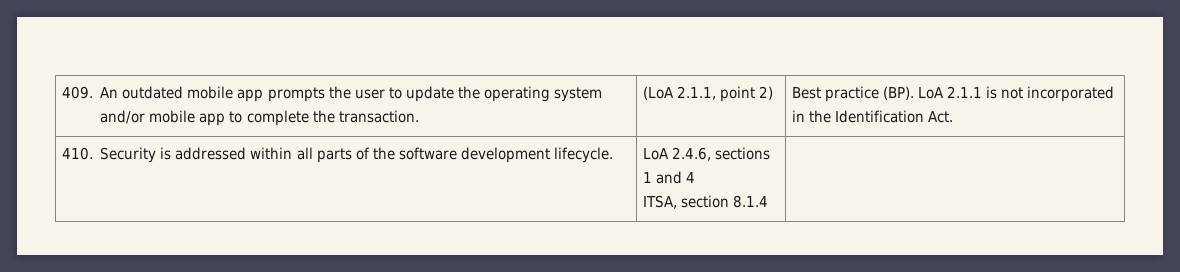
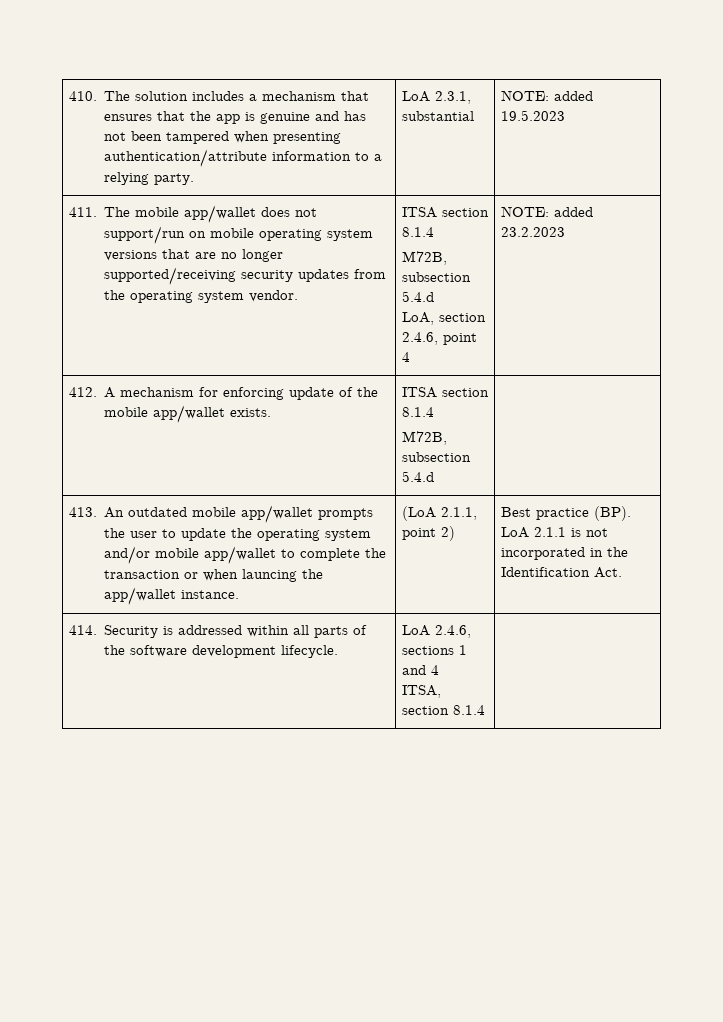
- 409. An outdated mobile app prompts the user to update the operating system and/or mobile app to complete the transaction. | (LoA 2.1.1, point 2) | Best practice (BP). LoA 2.1.1 is not incorporated in the Identification Act.
+ 410. The solution includes a mechanism that ensures that the app is genuine and has not been tampered when presenting authentication/attribute information to a relying party. | LoA 2.3.1, substantial | NOTE: added 19.5.2023
+ 411. The mobile app/wallet does not support/run on mobile operating system versions that are no longer supported/receiving security updates from the operating system vendor. | ITSA section 8.1.4
+ M72B, subsection 5.4.d
+ LoA, section 2.4.6, point 4 | NOTE: added 23.2.2023
+ 412. A mechanism for enforcing update of the mobile app/wallet exists. | ITSA section 8.1.4
+ M72B, subsection 5.4.d |
+ 413. An outdated mobile app/wallet prompts the user to update the operating system and/or mobile app/wallet to complete the transaction or when launcing the app/wallet instance. | (LoA 2.1.1, point 2) | Best practice (BP). LoA 2.1.1 is not incorporated in the Identification Act.
- 410. Security is addressed within all parts of the software development lifecycle. | LoA 2.4.6, sections 1 and 4
+ 414. Security is addressed within all parts of the software development lifecycle. | LoA 2.4.6, sections 1 and 4

